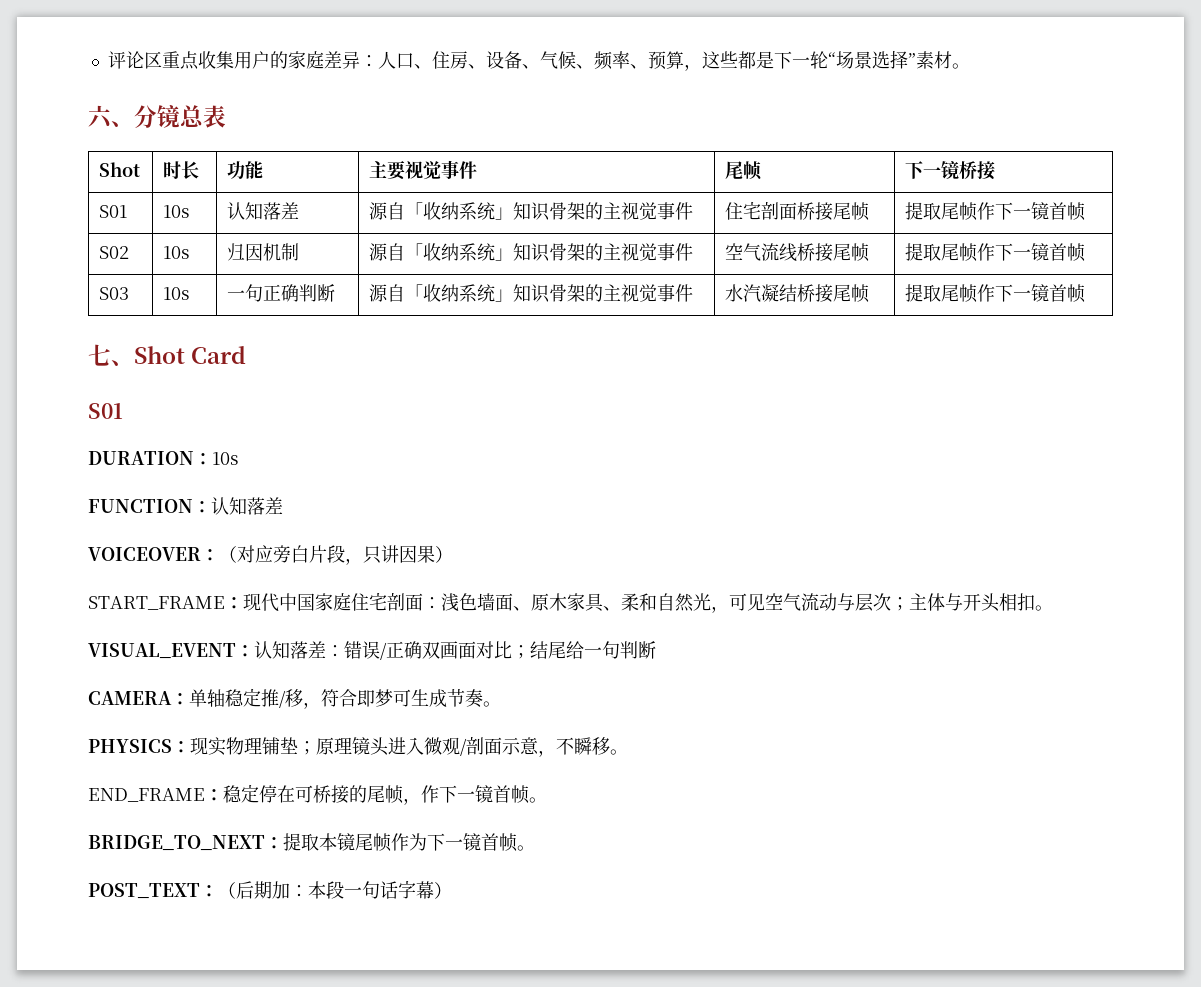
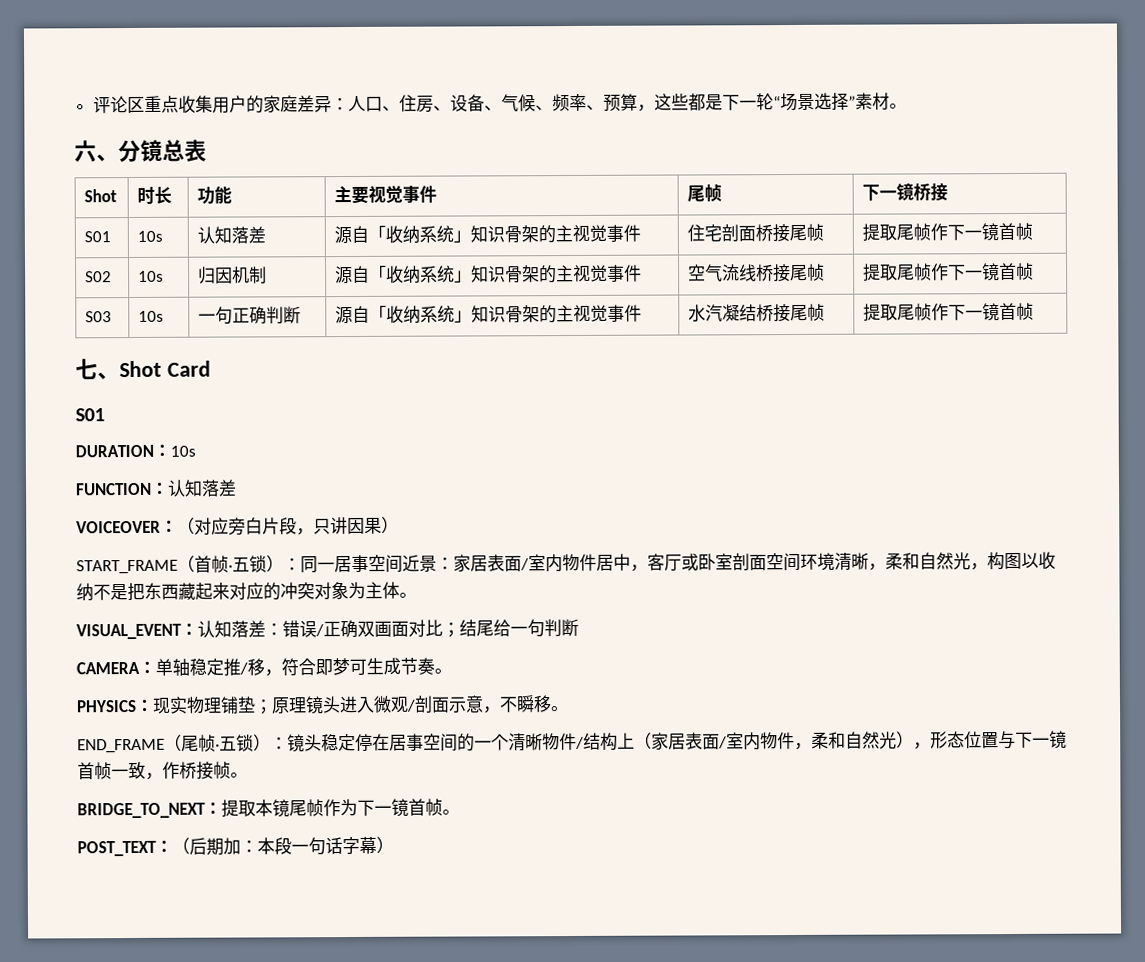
- START_FRAME：现代中国家庭住宅剖面：浅色墙面、原木家具、柔和自然光，可见空气流动与层次；主体与开头相扣。
+ START_FRAME（首帧·五锁）：同一居事空间近景：家居表面/室内物件居中，客厅或卧室剖面空间环境清晰，柔和自然光，构图以收纳不是把东西藏起来对应的冲突对象为主体。
- END_FRAME：稳定停在可桥接的尾帧，作下一镜首帧。
+ END_FRAME（尾帧·五锁）：镜头稳定停在居事空间的一个清晰物件/结构上（家居表面/室内物件，柔和自然光），形态位置与下一镜首帧一致，作桥接帧。

